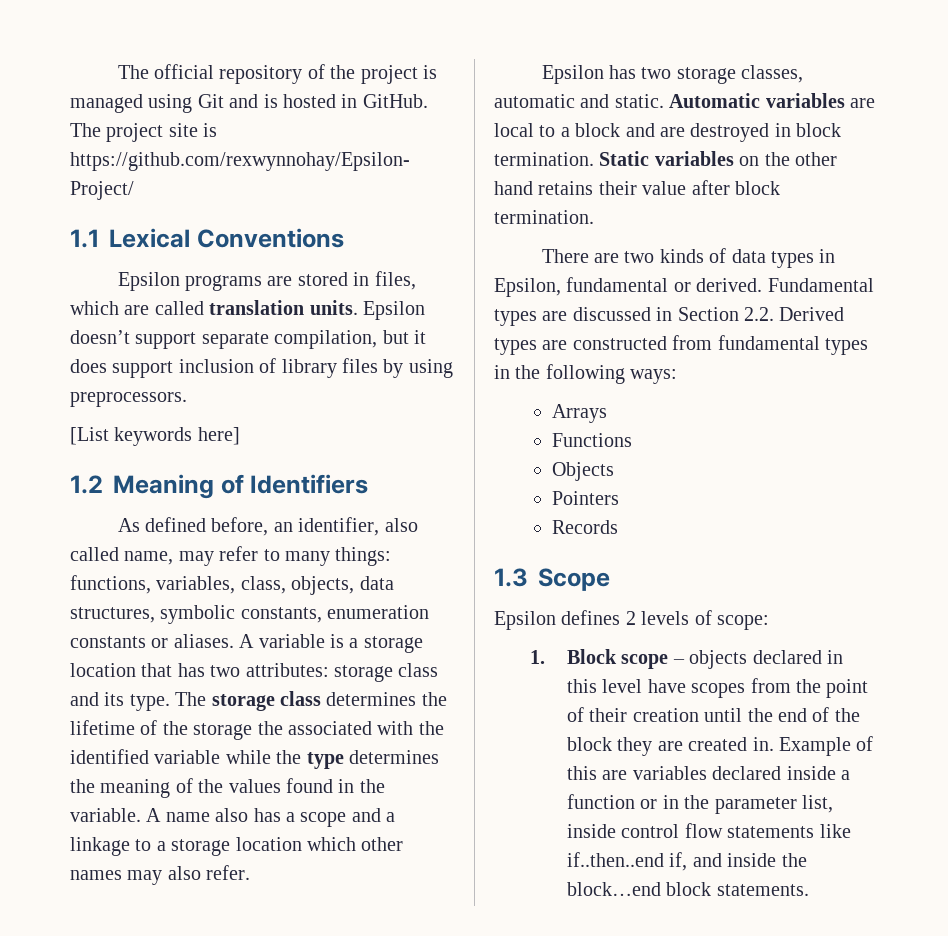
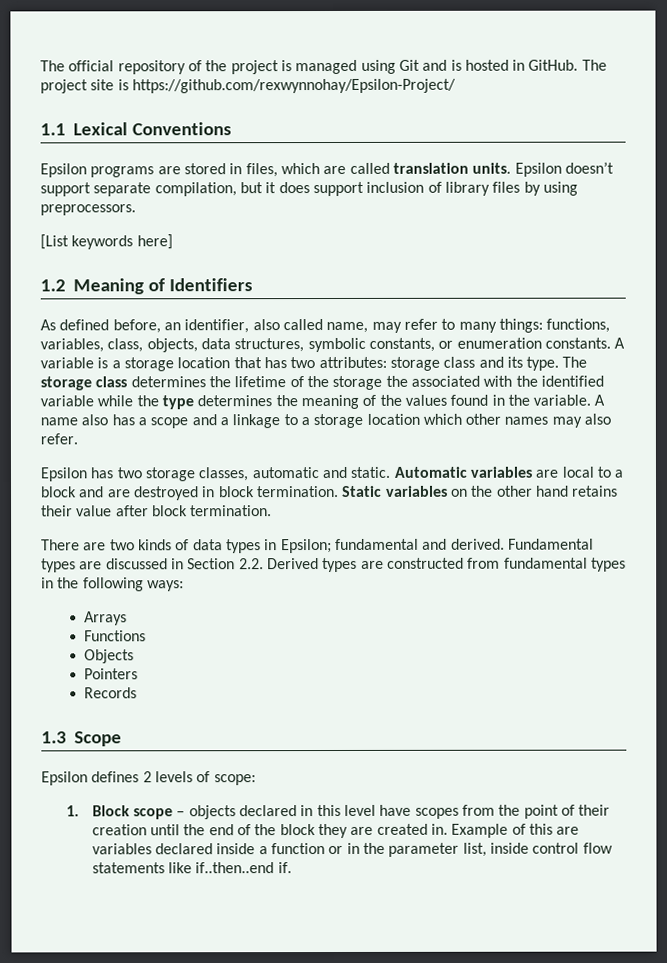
- As defined before, an identifier, also called name, may refer to many things: functions, variables, class, objects, data structures, symbolic constants, enumeration constants or aliases.
+ As defined before, an identifier, also called name, may refer to many things: functions, variables, class, objects, data structures, symbolic constants, or enumeration constants.
- There are two kinds of data types in Epsilon, fundamental or derived.
+ There are two kinds of data types in Epsilon; fundamental and derived.
- Example of this are variables declared inside a function or in the parameter list, inside control flow statements like if..then..end if, and inside the block…end block statements.
+ Example of this are variables declared inside a function or in the parameter list, inside control flow statements like if..then..end if.

